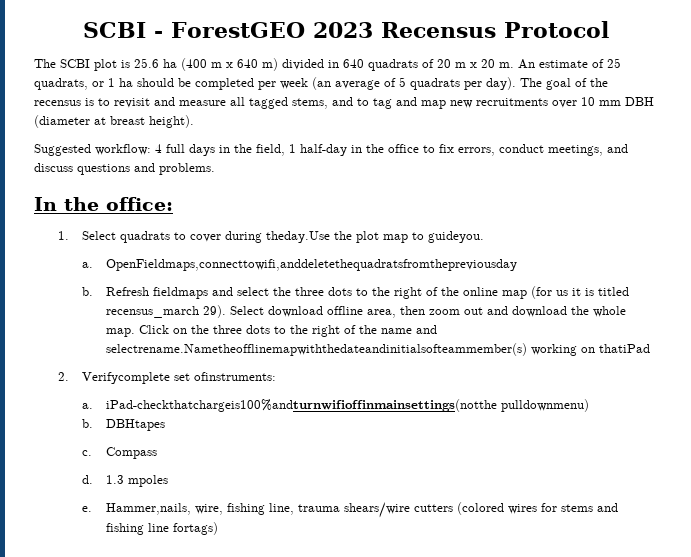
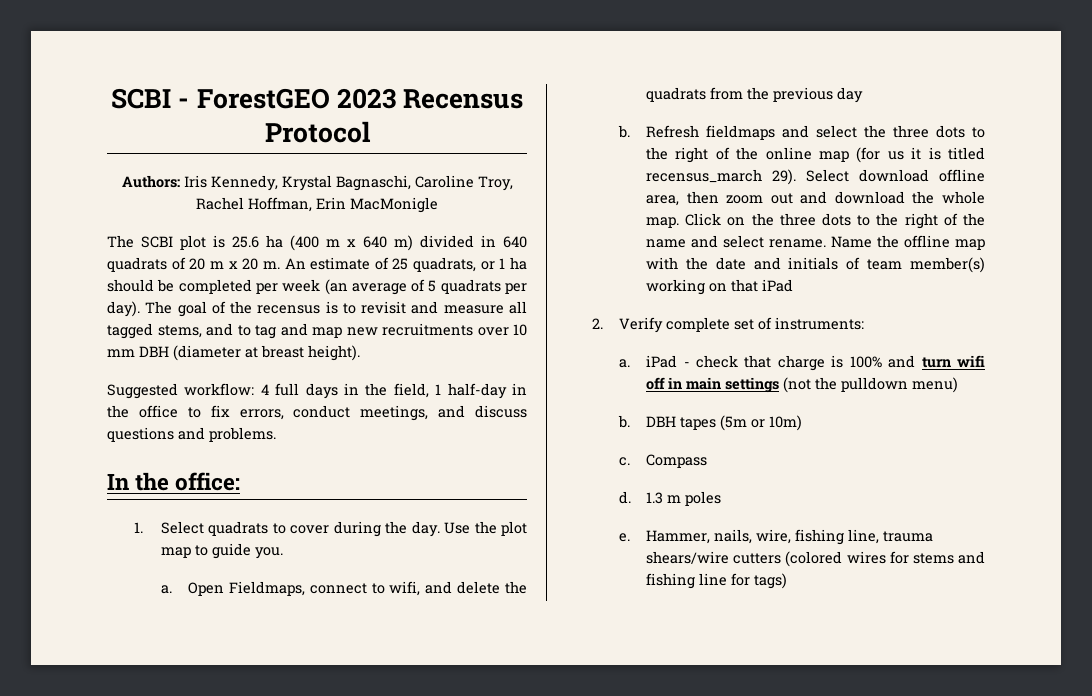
+ Authors: Iris Kennedy, Krystal Bagnaschi, Caroline Troy, Rachel Hoffman, Erin MacMonigle
- 1. Select quadrats to cover during theday.Use the plot map to guideyou.
- a. OpenFieldmaps,connecttowifi,anddeletethequadratsfromthepreviousday
+ 1. Select quadrats to cover during the day. Use the plot map to guide you.
+ a. Open Fieldmaps, connect to wifi, and delete the quadrats from the previous day
- Click on the three dots to the right of the name and selectrename.Nametheofflinemapwiththedateandinitialsofteammember(s) working on thatiPad
- 2. Verifycomplete set ofinstruments:
- a. iPad-checkthatchargeis100%andturnwifioffinmainsettings(notthe pulldownmenu)
- b. DBHtapes
+ Click on the three dots to the right of the name and select rename. Name the offline map with the date and initials of team member(s) working on that iPad
+ 2. Verify complete set of instruments:
+ a. iPad - check that charge is 100% and turn wifi off in main settings (not the pulldown menu)
+ b. DBH tapes (5m or 10m)
- 1.3 mpoles
+ 1.3 m poles
- Hammer,nails, wire, fishing line, trauma shears/wire cutters (colored wires for stems and fishing line fortags)
+ Hammer, nails, wire, fishing line, trauma shears/wire cutters (colored wires for stems and fishing line for tags)

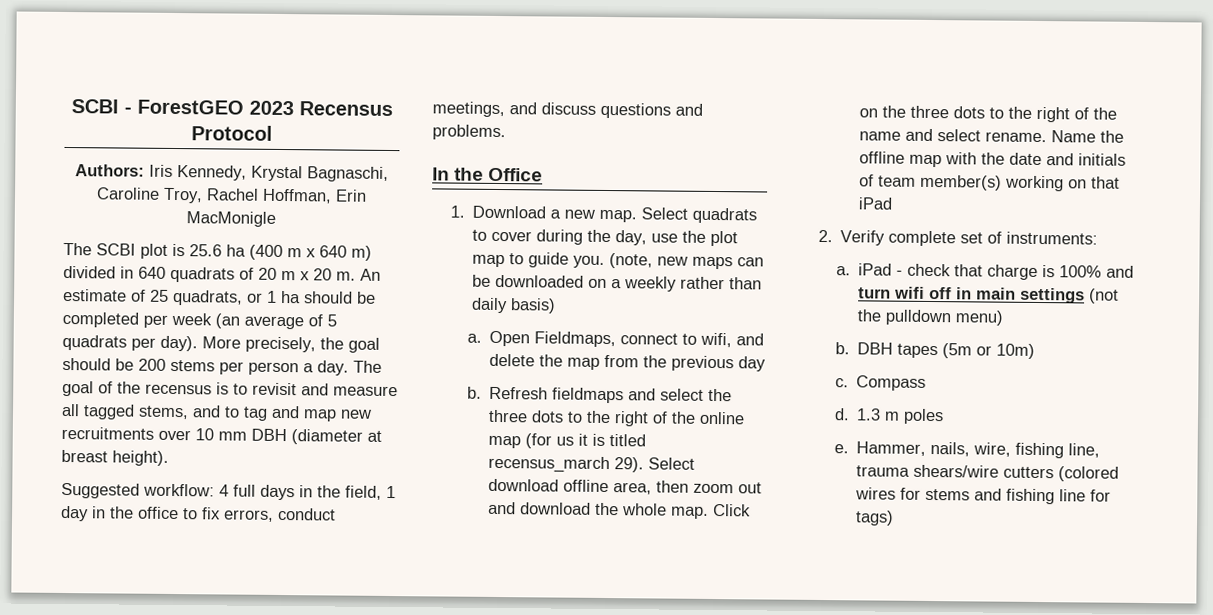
+ More precisely, the goal should be 200 stems per person a day.
- Suggested workflow: 4 full days in the field, 1 half-day in the office to fix errors, conduct meetings, and discuss questions and problems.
+ Suggested workflow: 4 full days in the field, 1 day in the office to fix errors, conduct meetings, and discuss questions and problems.
- In the office:
+ In the Office
- 1. Select quadrats to cover during the day. Use the plot map to guide you.
+ 1. Download a new map. Select quadrats to cover during the day, use the plot map to guide you. (note, new maps can be downloaded on a weekly rather than daily basis)
- Open Fieldmaps, connect to wifi, and delete the quadrats from the previous day
+ Open Fieldmaps, connect to wifi, and delete the map from the previous day

